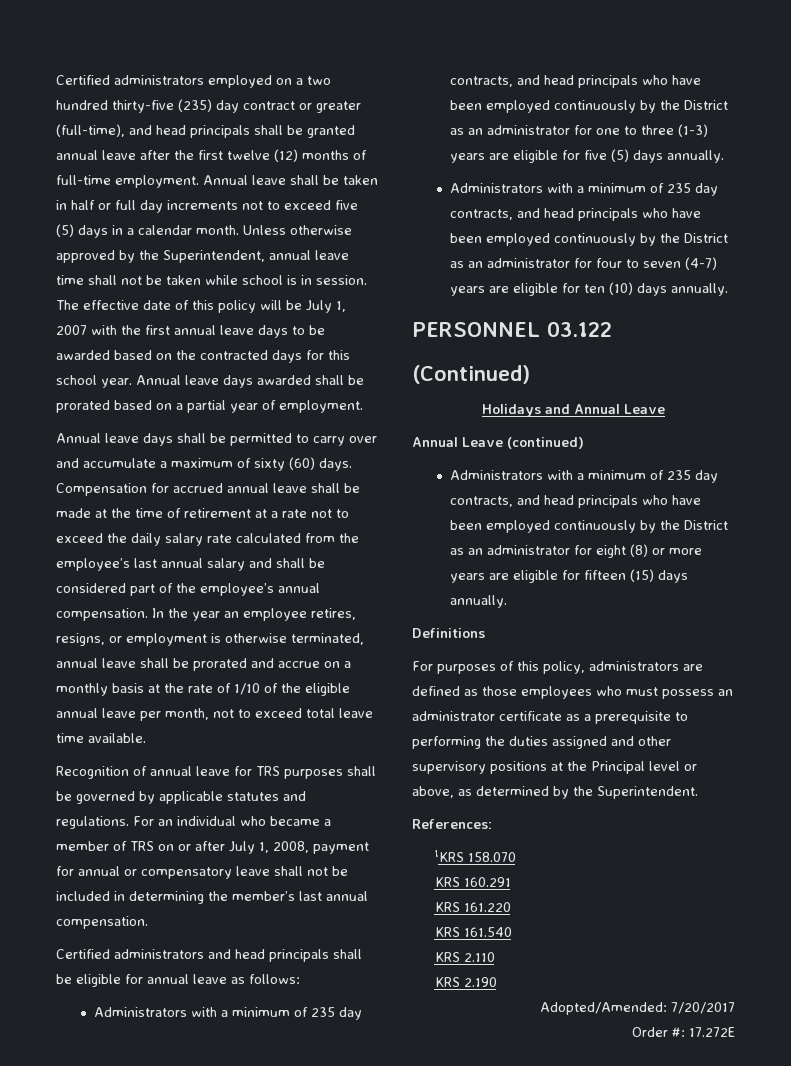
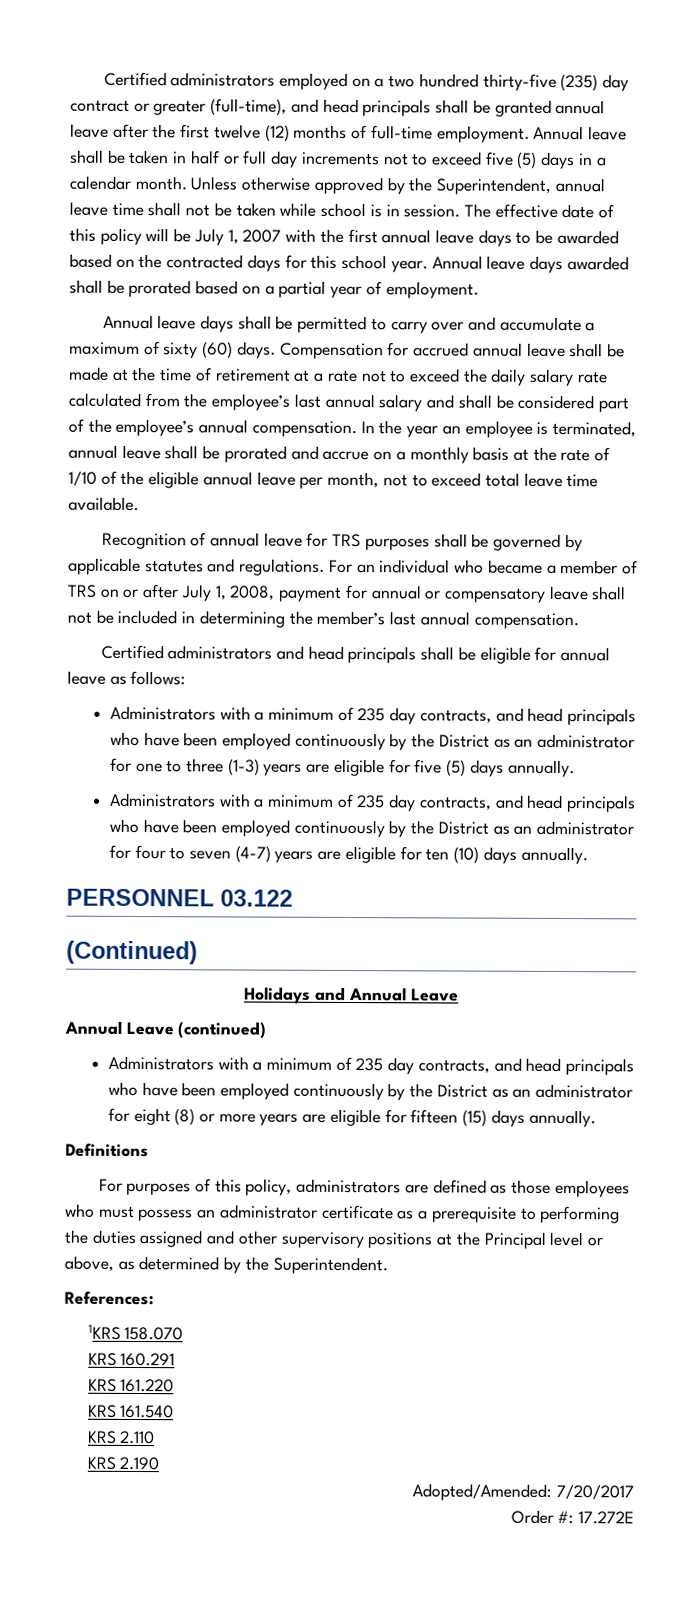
- In the year an employee retires, resigns, or employment is otherwise terminated, annual leave shall be prorated and accrue on a monthly basis at the rate of 1/10 of the eligible annual leave per month, not to exceed total leave time available.
+ In the year an employee is terminated, annual leave shall be prorated and accrue on a monthly basis at the rate of 1/10 of the eligible annual leave per month, not to exceed total leave time available.

